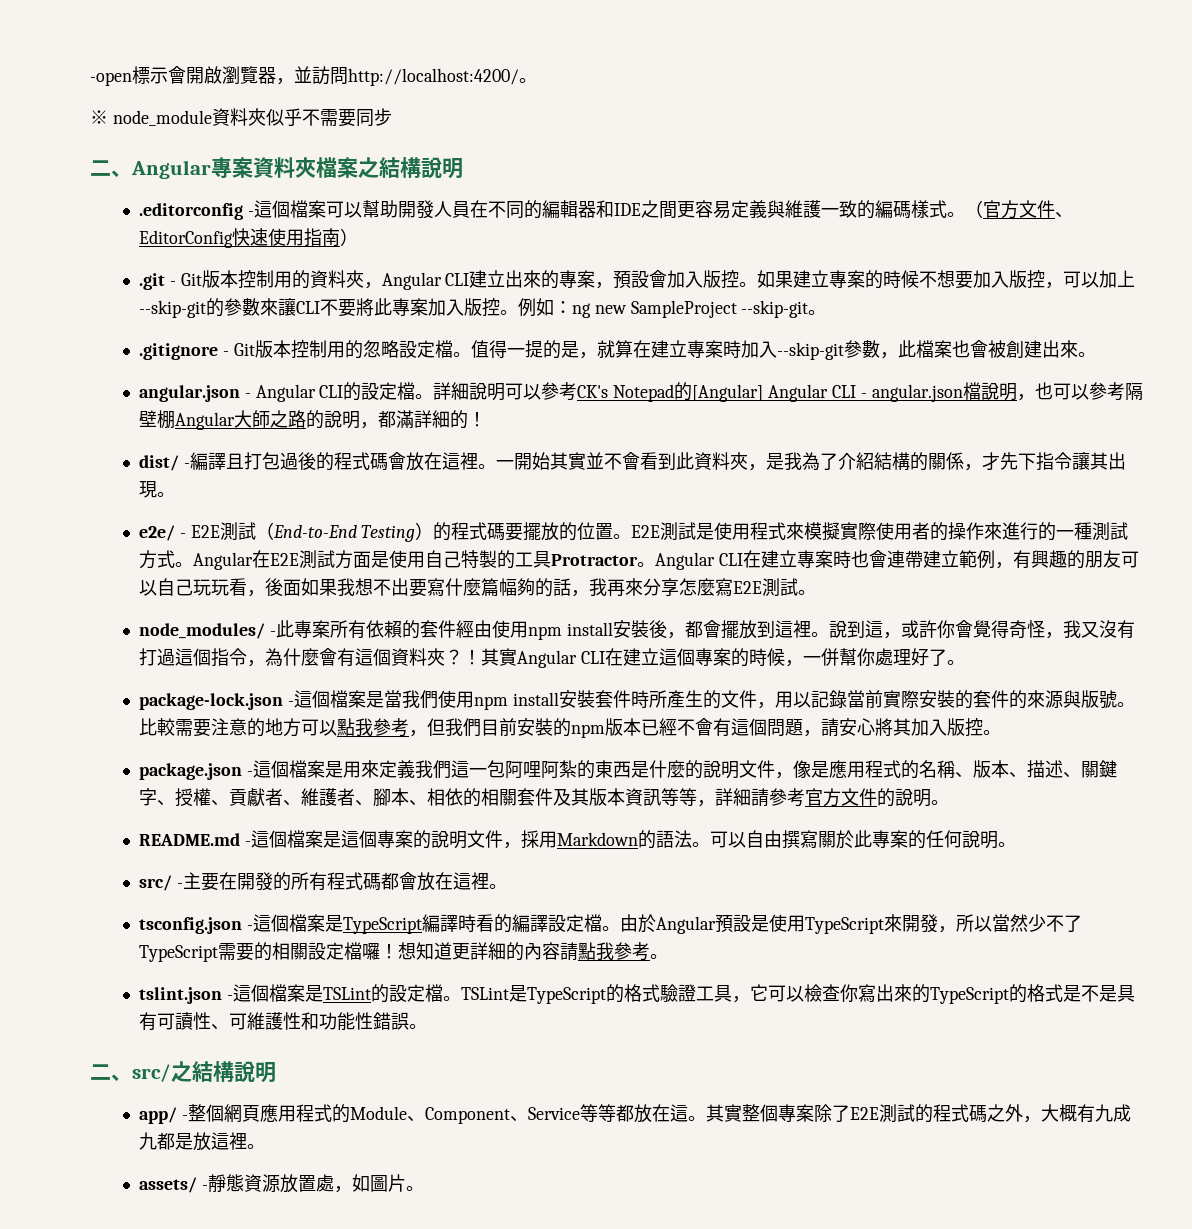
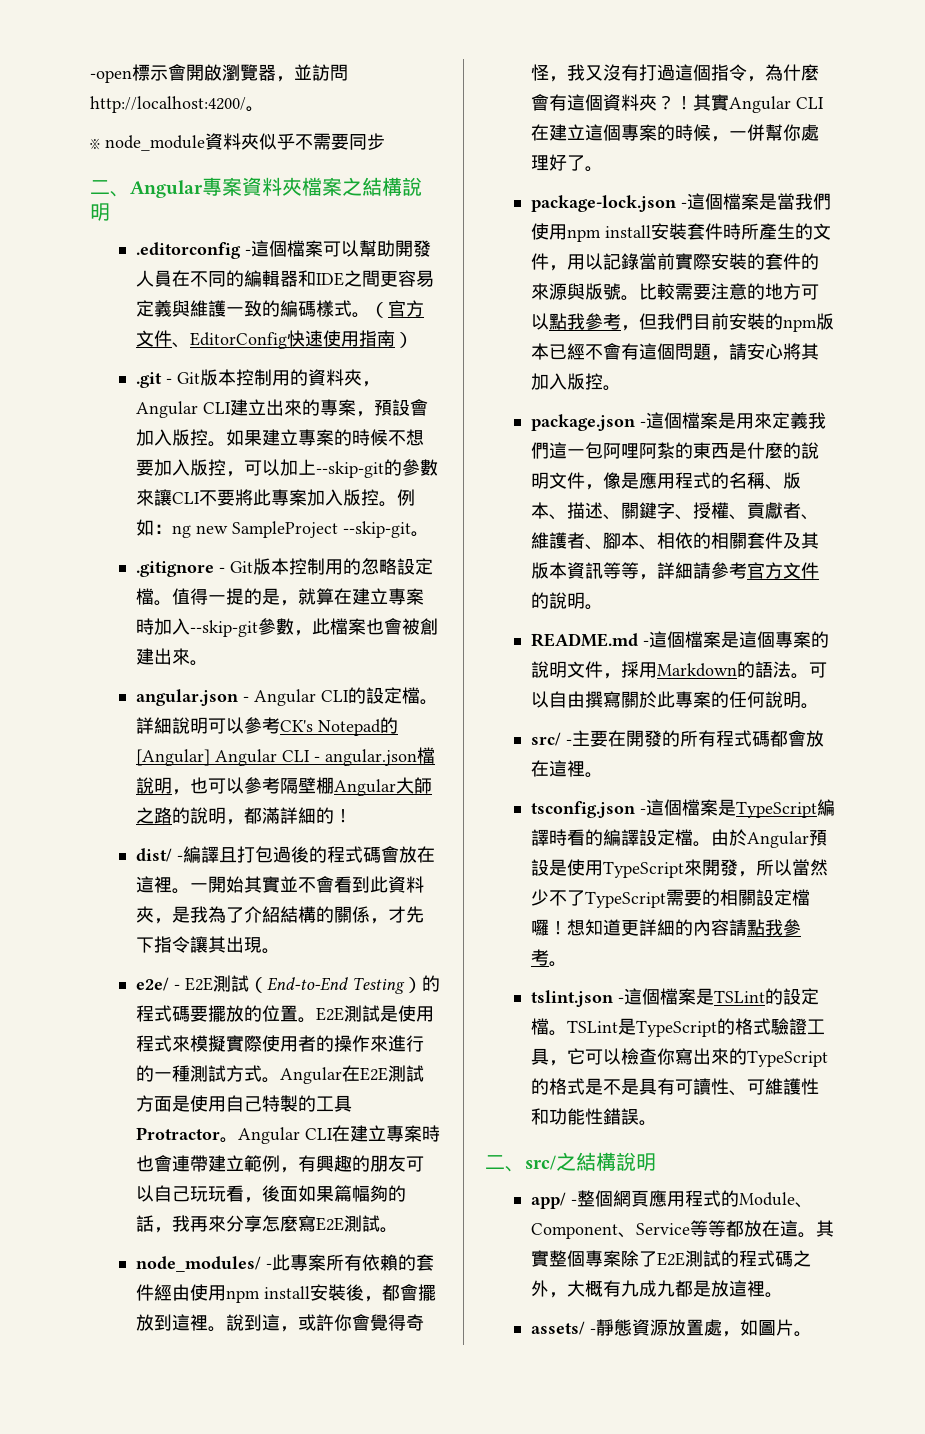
- Angular CLI在建立專案時也會連帶建立範例，有興趣的朋友可以自己玩玩看，後面如果我想不出要寫什麼篇幅夠的話，我再來分享怎麼寫E2E測試。
+ Angular CLI在建立專案時也會連帶建立範例，有興趣的朋友可以自己玩玩看，後面如果篇幅夠的話，我再來分享怎麼寫E2E測試。

